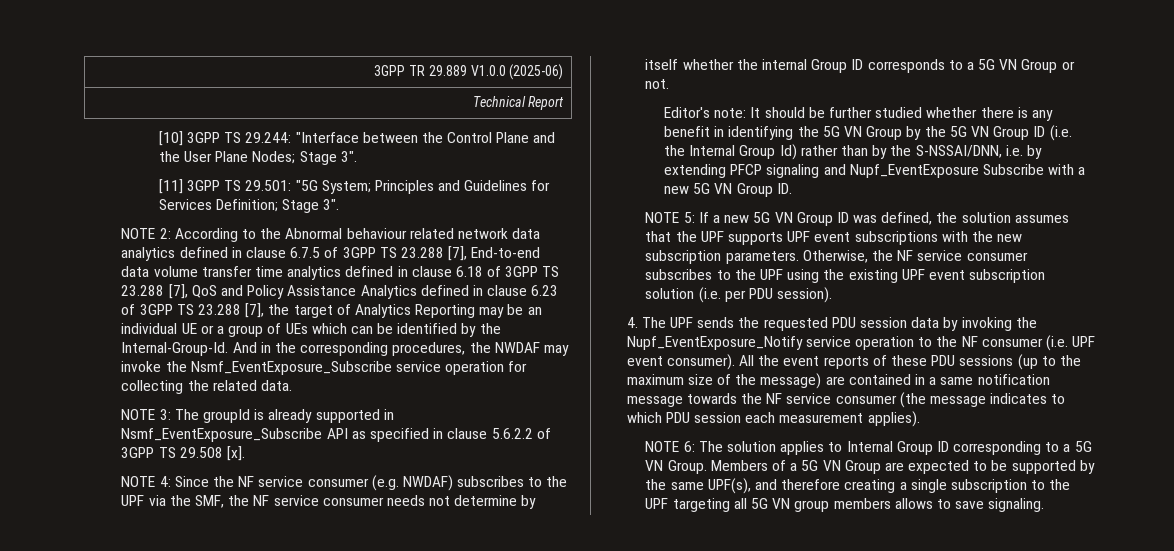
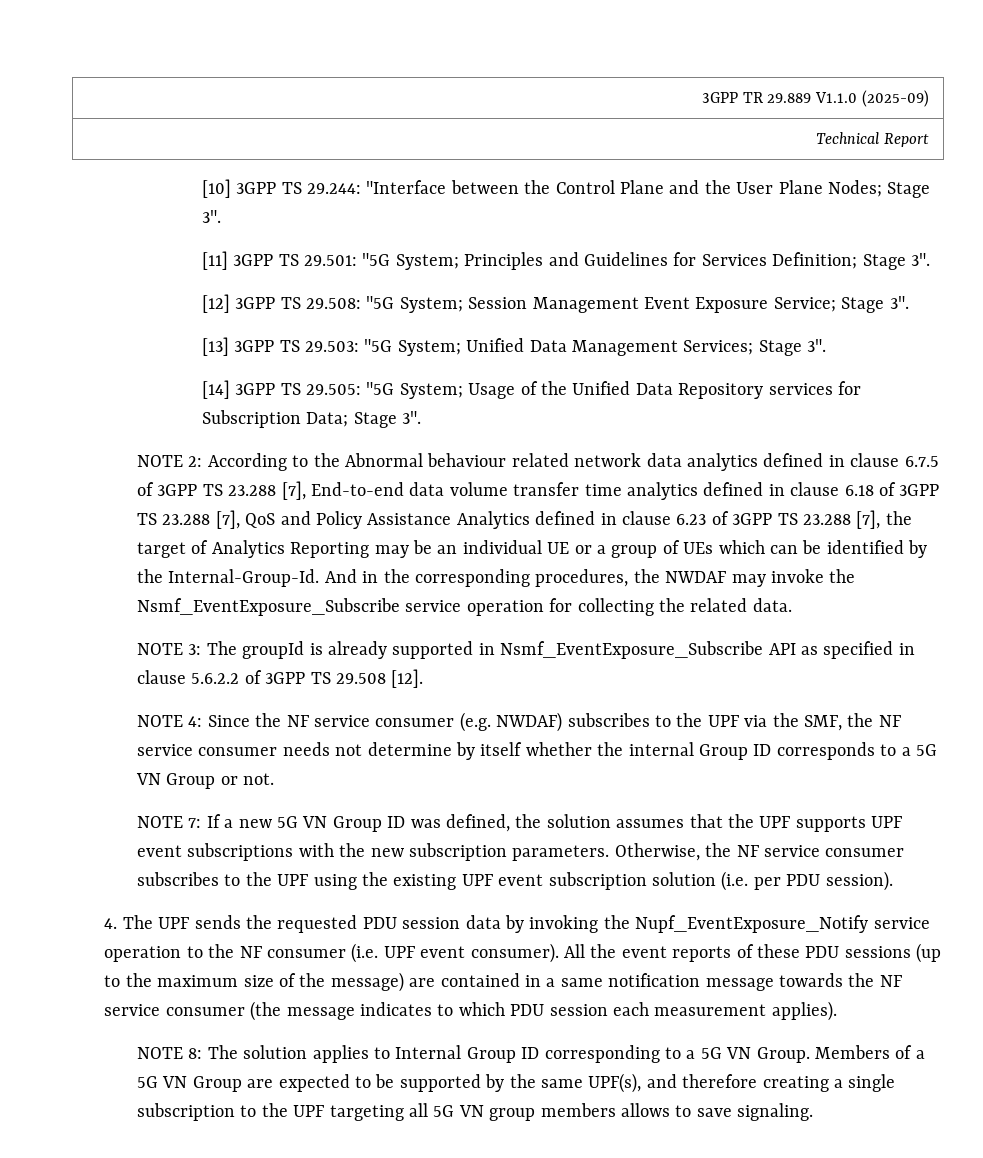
- 3GPP TR 29.889 V1.0.0 (2025-06)
+ 3GPP TR 29.889 V1.1.0 (2025-09)
+ [12] 3GPP TS 29.508: "5G System; Session Management Event Exposure Service; Stage 3".
+ [13] 3GPP TS 29.503: "5G System; Unified Data Management Services; Stage 3".
+ [14] 3GPP TS 29.505: "5G System; Usage of the Unified Data Repository services for Subscription Data; Stage 3".
- NOTE 3: The groupId is already supported in Nsmf_EventExposure_Subscribe API as specified in clause 5.6.2.2 of 3GPP TS 29.508 [x].
+ NOTE 3: The groupId is already supported in Nsmf_EventExposure_Subscribe API as specified in clause 5.6.2.2 of 3GPP TS 29.508 [12].
- Editor's note: It should be further studied whether there is any benefit in identifying the 5G VN Group by the 5G VN Group ID (i.e. the Internal Group Id) rather than by the S-NSSAI/DNN, i.e. by extending PFCP signaling and Nupf_EventExposure Subscribe with a new 5G VN Group ID.
- NOTE 5: If a new 5G VN Group ID was defined, the solution assumes that the UPF supports UPF event subscriptions with the new subscription parameters.
+ NOTE 7: If a new 5G VN Group ID was defined, the solution assumes that the UPF supports UPF event subscriptions with the new subscription parameters.
- NOTE 6: The solution applies to Internal Group ID corresponding to a 5G VN Group.
+ NOTE 8: The solution applies to Internal Group ID corresponding to a 5G VN Group.

